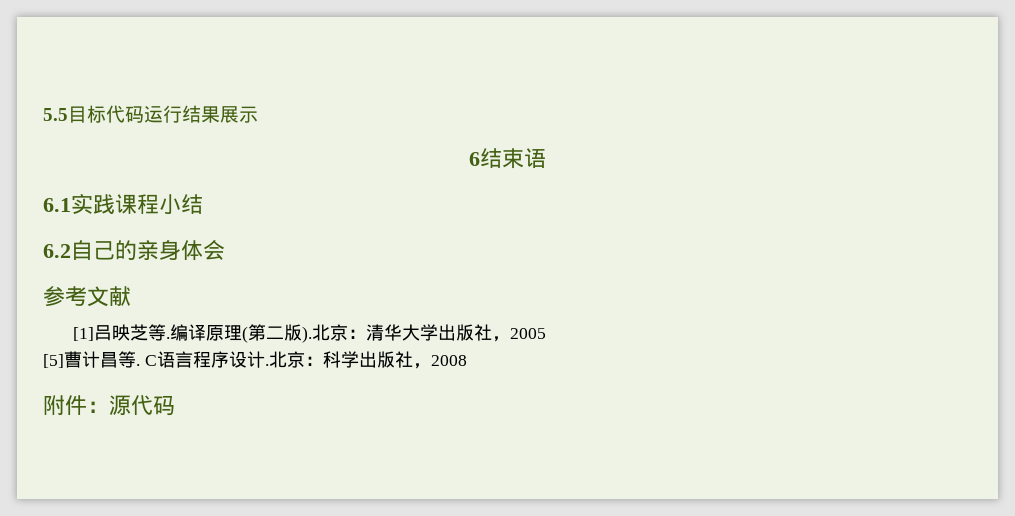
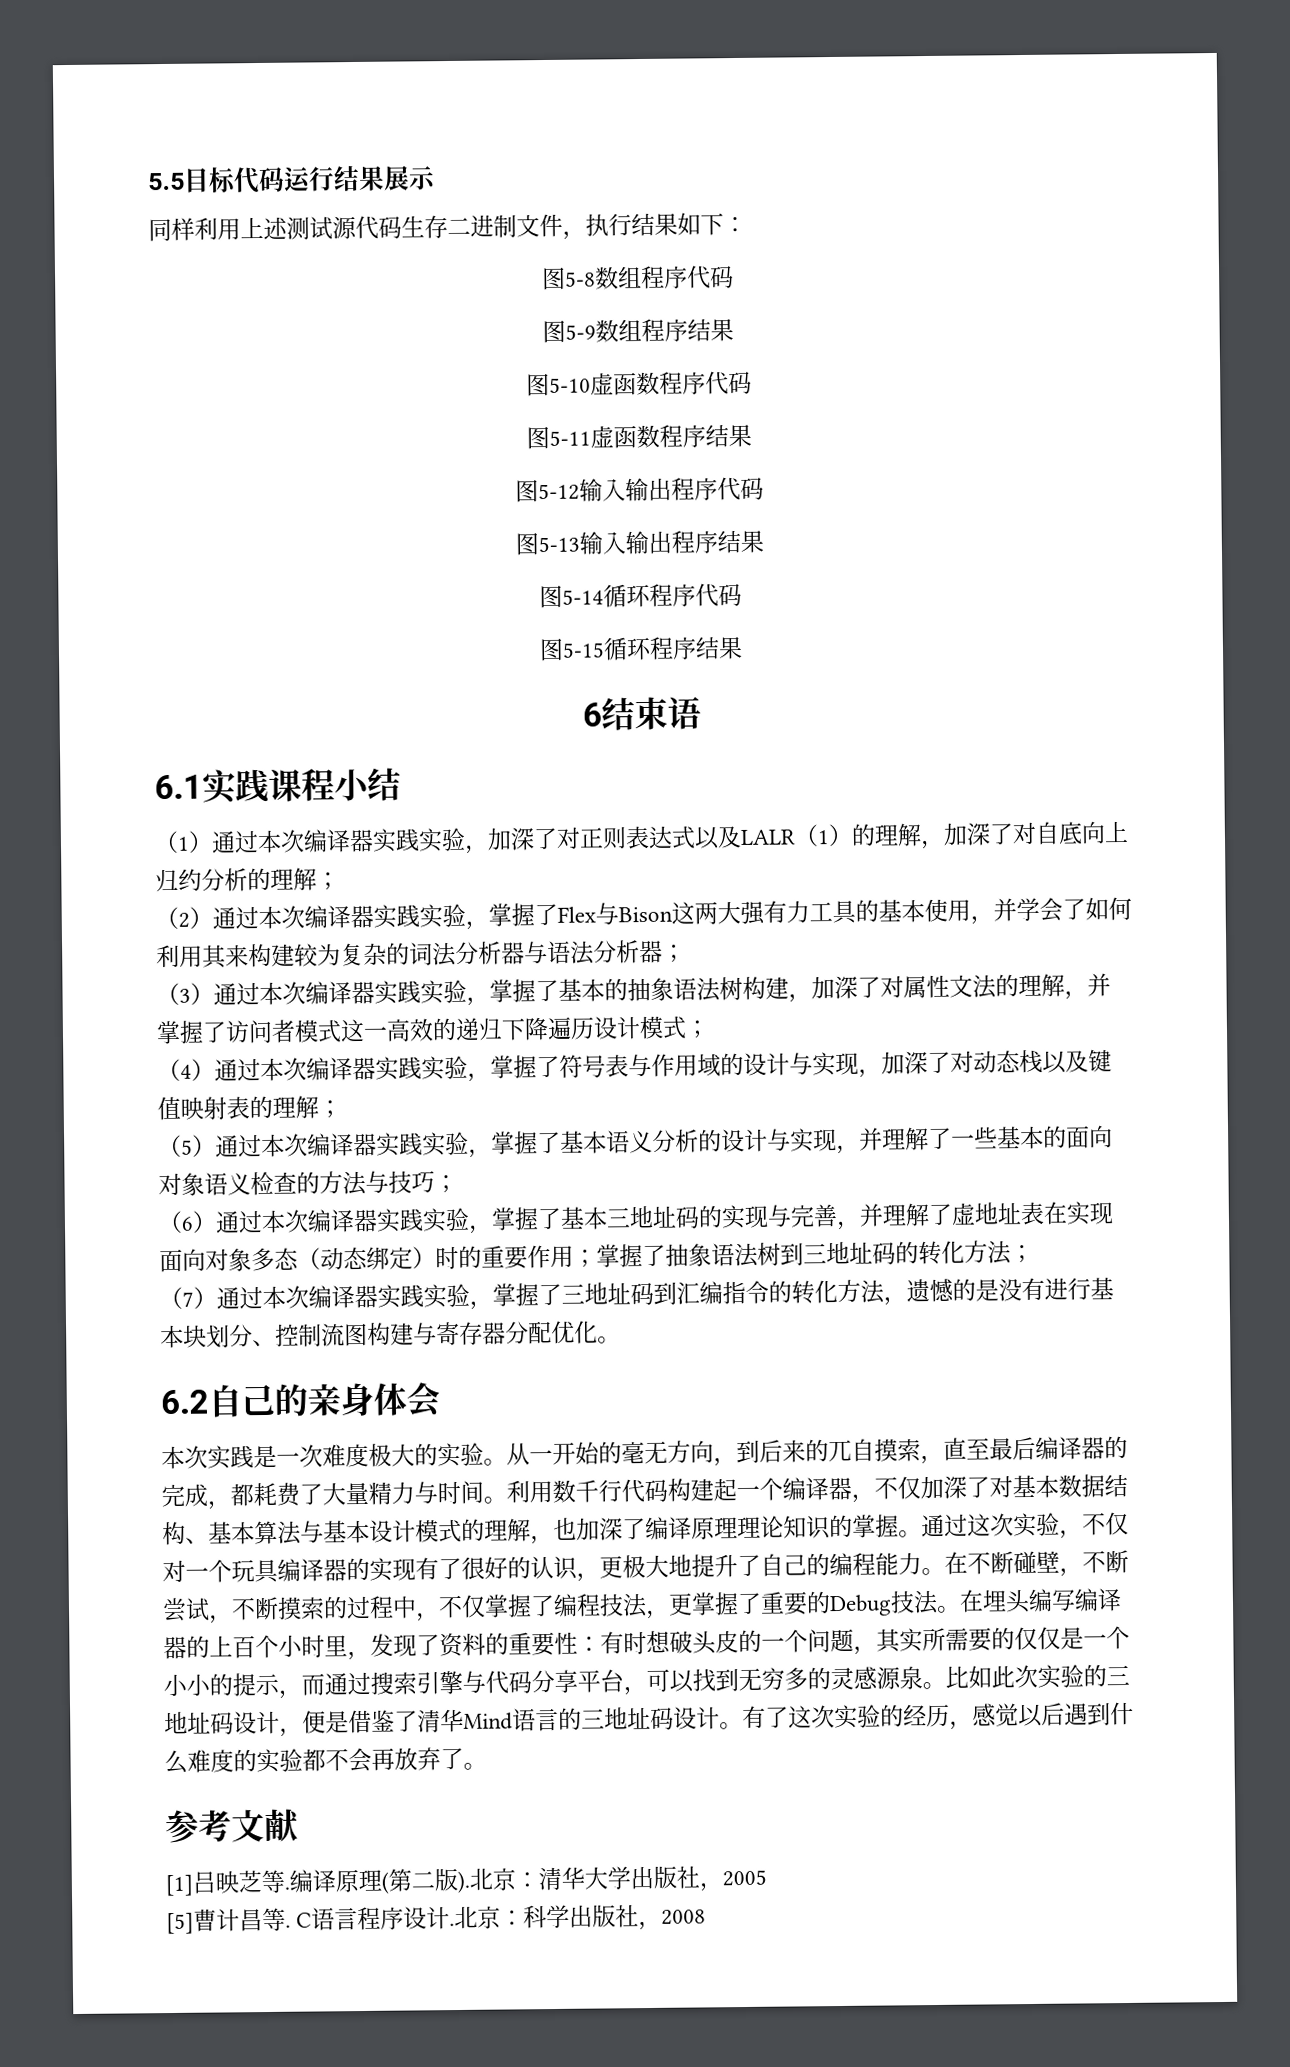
+ 同样利用上述测试源代码生存二进制文件，执行结果如下：
+ 图5-8数组程序代码
+ 图5-9数组程序结果
+ 图5-10虚函数程序代码
+ 图5-11虚函数程序结果
+ 图5-12输入输出程序代码
+ 图5-13输入输出程序结果
+ 图5-14循环程序代码
+ 图5-15循环程序结果
+ （1）通过本次编译器实践实验，加深了对正则表达式以及LALR（1）的理解，加深了对自底向上归约分析的理解；
+ （2）通过本次编译器实践实验，掌握了Flex与Bison这两大强有力工具的基本使用，并学会了如何利用其来构建较为复杂的词法分析器与语法分析器；
+ （3）通过本次编译器实践实验，掌握了基本的抽象语法树构建，加深了对属性文法的理解，并掌握了访问者模式这一高效的递归下降遍历设计模式；
+ （4）通过本次编译器实践实验，掌握了符号表与作用域的设计与实现，加深了对动态栈以及键值映射表的理解；
+ （5）通过本次编译器实践实验，掌握了基本语义分析的设计与实现，并理解了一些基本的面向对象语义检查的方法与技巧；
+ （6）通过本次编译器实践实验，掌握了基本三地址码的实现与完善，并理解了虚地址表在实现面向对象多态（动态绑定）时的重要作用；掌握了抽象语法树到三地址码的转化方法；
+ （7）通过本次编译器实践实验，掌握了三地址码到汇编指令的转化方法，遗憾的是没有进行基本块划分、控制流图构建与寄存器分配优化。
+ 本次实践是一次难度极大的实验。从一开始的毫无方向，到后来的兀自摸索，直至最后编译器的完成，都耗费了大量精力与时间。利用数千行代码构建起一个编译器，不仅加深了对基本数据结构、基本算法与基本设计模式的理解，也加深了编译原理理论知识的掌握。通过这次实验，不仅对一个玩具编译器的实现有了很好的认识，更极大地提升了自己的编程能力。在不断碰壁，不断尝试，不断摸索的过程中，不仅掌握了编程技法，更掌握了重要的Debug技法。在埋头编写编译器的上百个小时里，发现了资料的重要性：有时想破头皮的一个问题，其实所需要的仅仅是一个小小的提示，而通过搜索引擎与代码分享平台，可以找到无穷多的灵感源泉。比如此次实验的三地址码设计，便是借鉴了清华Mind语言的三地址码设计。有了这次实验的经历，感觉以后遇到什么难度的实验都不会再放弃了。
- 附件：源代码

